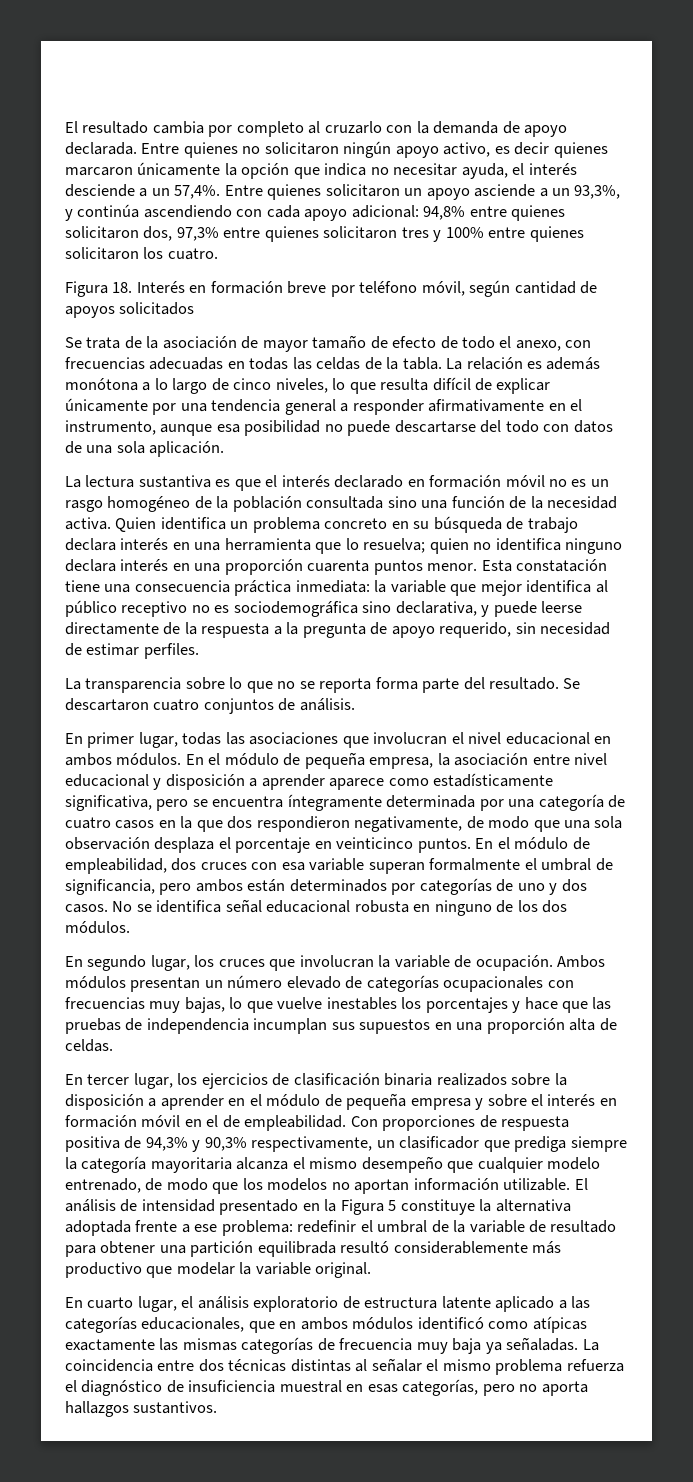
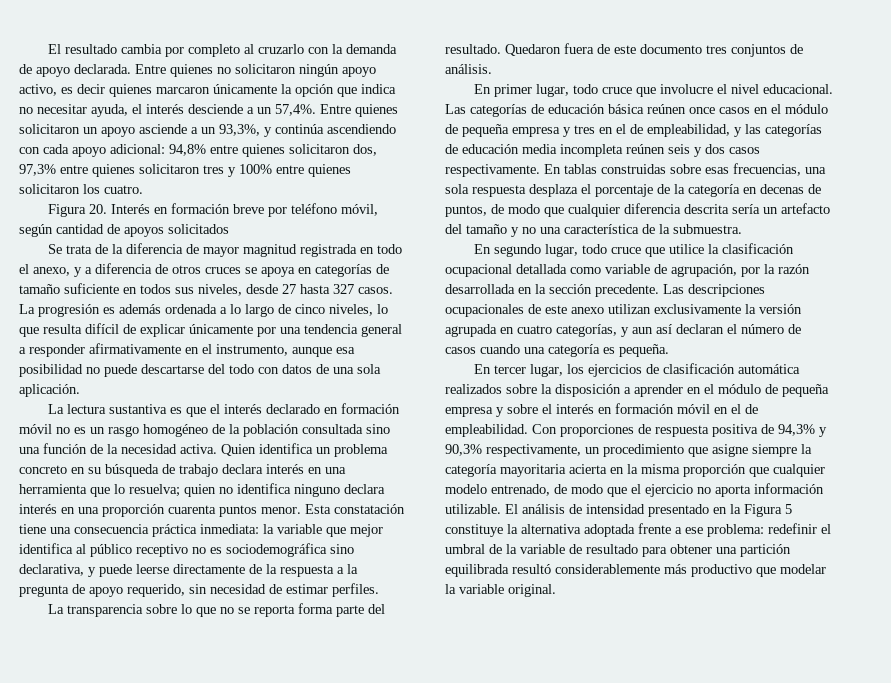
- Figura 18. Interés en formación breve por teléfono móvil, según cantidad de apoyos solicitados
+ Figura 20. Interés en formación breve por teléfono móvil, según cantidad de apoyos solicitados
- Se trata de la asociación de mayor tamaño de efecto de todo el anexo, con frecuencias adecuadas en todas las celdas de la tabla. La relación es además monótona a lo largo de cinco niveles, lo que resulta difícil de explicar únicamente por una tendencia general a responder afirmativamente en el instrumento, aunque esa posibilidad no puede descartarse del todo con datos de una sola aplicación.
+ Se trata de la diferencia de mayor magnitud registrada en todo el anexo, y a diferencia de otros cruces se apoya en categorías de tamaño suficiente en todos sus niveles, desde 27 hasta 327 casos. La progresión es además ordenada a lo largo de cinco niveles, lo que resulta difícil de explicar únicamente por una tendencia general a responder afirmativamente en el instrumento, aunque esa posibilidad no puede descartarse del todo con datos de una sola aplicación.
- Se descartaron cuatro conjuntos de análisis.
+ Quedaron fuera de este documento tres conjuntos de análisis.
- En primer lugar, todas las asociaciones que involucran el nivel educacional en ambos módulos. En el módulo de pequeña empresa, la asociación entre nivel educacional y disposición a aprender aparece como estadísticamente significativa, pero se encuentra íntegramente determinada por una categoría de cuatro casos en la que dos respondieron negativamente, de modo que una sola observación desplaza el porcentaje en veinticinco puntos. En el módulo de empleabilidad, dos cruces con esa variable superan formalmente el umbral de significancia, pero ambos están determinados por categorías de uno y dos casos. No se identifica señal educacional robusta en ninguno de los dos módulos.
- En segundo lugar, los cruces que involucran la variable de ocupación. Ambos módulos presentan un número elevado de categorías ocupacionales con frecuencias muy bajas, lo que vuelve inestables los porcentajes y hace que las pruebas de independencia incumplan sus supuestos en una proporción alta de celdas.
+ En primer lugar, todo cruce que involucre el nivel educacional. Las categorías de educación básica reúnen once casos en el módulo de pequeña empresa y tres en el de empleabilidad, y las categorías de educación media incompleta reúnen seis y dos casos respectivamente. En tablas construidas sobre esas frecuencias, una sola respuesta desplaza el porcentaje de la categoría en decenas de puntos, de modo que cualquier diferencia descrita sería un artefacto del tamaño y no una característica de la submuestra.
+ En segundo lugar, todo cruce que utilice la clasificación ocupacional detallada como variable de agrupación, por la razón desarrollada en la sección precedente. Las descripciones ocupacionales de este anexo utilizan exclusivamente la versión agrupada en cuatro categorías, y aun así declaran el número de casos cuando una categoría es pequeña.
- En tercer lugar, los ejercicios de clasificación binaria realizados sobre la disposición a aprender en el módulo de pequeña empresa y sobre el interés en formación móvil en el de empleabilidad.
+ En tercer lugar, los ejercicios de clasificación automática realizados sobre la disposición a aprender en el módulo de pequeña empresa y sobre el interés en formación móvil en el de empleabilidad.
- Con proporciones de respuesta positiva de 94,3% y 90,3% respectivamente, un clasificador que prediga siempre la categoría mayoritaria alcanza el mismo desempeño que cualquier modelo entrenado, de modo que los modelos no aportan información utilizable.
+ Con proporciones de respuesta positiva de 94,3% y 90,3% respectivamente, un procedimiento que asigne siempre la categoría mayoritaria acierta en la misma proporción que cualquier modelo entrenado, de modo que el ejercicio no aporta información utilizable.
- En cuarto lugar, el análisis exploratorio de estructura latente aplicado a las categorías educacionales, que en ambos módulos identificó como atípicas exactamente las mismas categorías de frecuencia muy baja ya señaladas. La coincidencia entre dos técnicas distintas al señalar el mismo problema refuerza el diagnóstico de insuficiencia muestral en esas categorías, pero no aporta hallazgos sustantivos.

